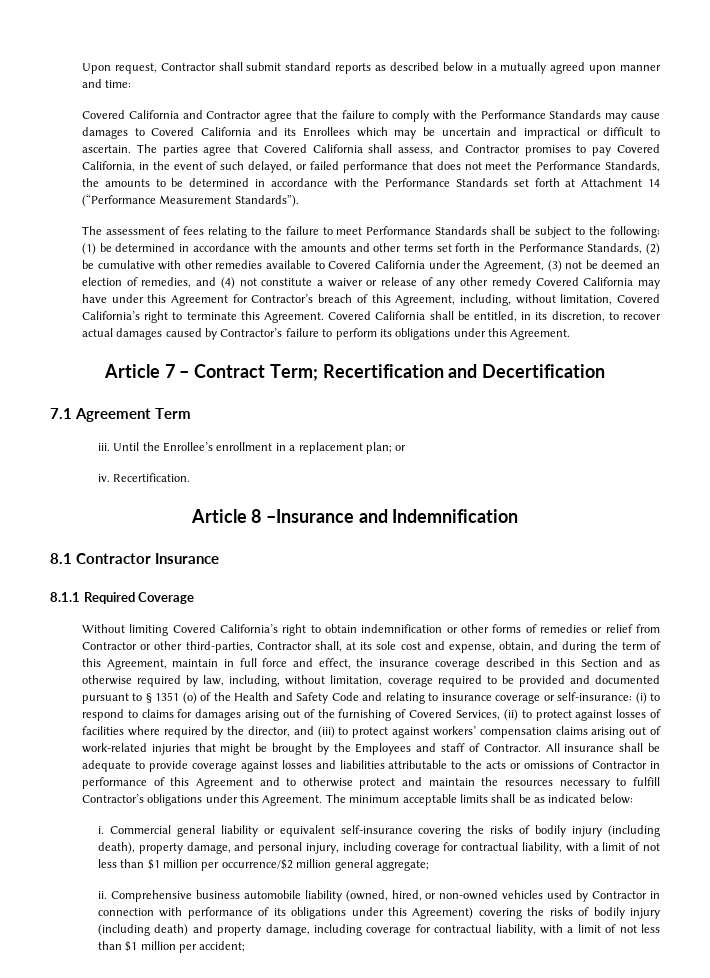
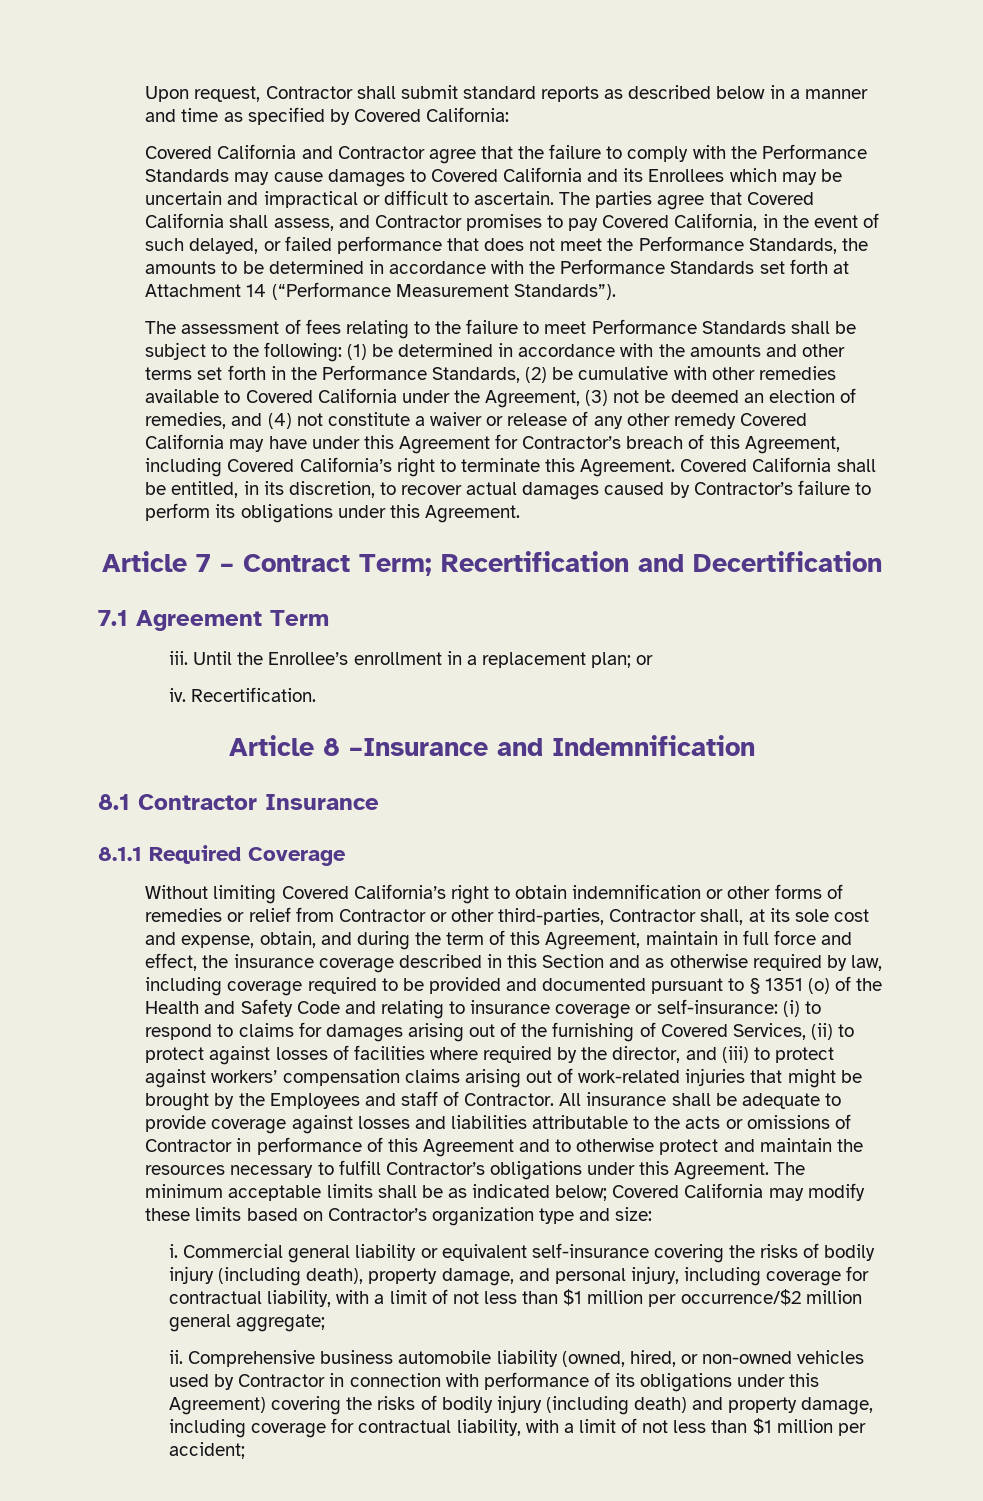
- Upon request, Contractor shall submit standard reports as described below in a mutually agreed upon manner and time:
+ Upon request, Contractor shall submit standard reports as described below in a manner and time as specified by Covered California:
- (1) be determined in accordance with the amounts and other terms set forth in the Performance Standards, (2) be cumulative with other remedies available to Covered California under the Agreement, (3) not be deemed an election of remedies, and (4) not constitute a waiver or release of any other remedy Covered California may have under this Agreement for Contractor’s breach of this Agreement, including, without limitation, Covered California’s right to terminate this Agreement.
+ (1) be determined in accordance with the amounts and other terms set forth in the Performance Standards, (2) be cumulative with other remedies available to Covered California under the Agreement, (3) not be deemed an election of remedies, and (4) not constitute a waiver or release of any other remedy Covered California may have under this Agreement for Contractor’s breach of this Agreement, including Covered California’s right to terminate this Agreement.
- Without limiting Covered California’s right to obtain indemnification or other forms of remedies or relief from Contractor or other third-parties, Contractor shall, at its sole cost and expense, obtain, and during the term of this Agreement, maintain in full force and effect, the insurance coverage described in this Section and as otherwise required by law, including, without limitation, coverage required to be provided and documented pursuant to § 1351 (o) of the Health and Safety Code and relating to insurance coverage or self-insurance:
+ Without limiting Covered California’s right to obtain indemnification or other forms of remedies or relief from Contractor or other third-parties, Contractor shall, at its sole cost and expense, obtain, and during the term of this Agreement, maintain in full force and effect, the insurance coverage described in this Section and as otherwise required by law, including coverage required to be provided and documented pursuant to § 1351 (o) of the Health and Safety Code and relating to insurance coverage or self-insurance:
- The minimum acceptable limits shall be as indicated below:
+ The minimum acceptable limits shall be as indicated below; Covered California may modify these limits based on Contractor’s organization type and size:

